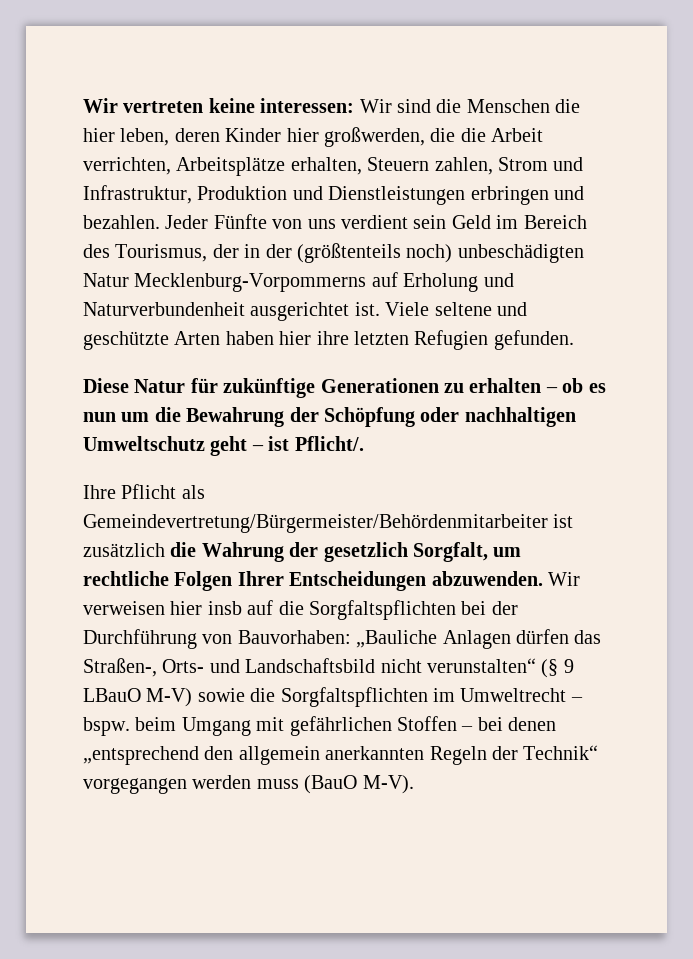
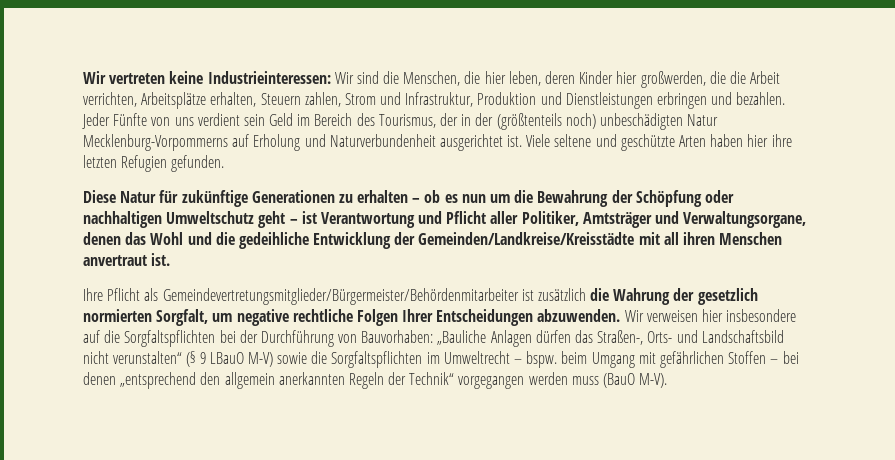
- Wir vertreten keine interessen: Wir sind die Menschen die hier leben, deren Kinder hier großwerden, die die Arbeit verrichten, Arbeitsplätze erhalten, Steuern zahlen, Strom und Infrastruktur, Produktion und Dienstleistungen erbringen und bezahlen.
+ Wir vertreten keine Industrieinteressen: Wir sind die Menschen, die hier leben, deren Kinder hier großwerden, die die Arbeit verrichten, Arbeitsplätze erhalten, Steuern zahlen, Strom und Infrastruktur, Produktion und Dienstleistungen erbringen und bezahlen.
- Diese Natur für zukünftige Generationen zu erhalten – ob es nun um die Bewahrung der Schöpfung oder nachhaltigen Umweltschutz geht – ist Pflicht/.
+ Diese Natur für zukünftige Generationen zu erhalten – ob es nun um die Bewahrung der Schöpfung oder nachhaltigen Umweltschutz geht – ist Verantwortung und Pflicht aller Politiker, Amtsträger und Verwaltungsorgane, denen das Wohl und die gedeihliche Entwicklung der Gemeinden/Landkreise/Kreisstädte mit all ihren Menschen anvertraut ist.
- Ihre Pflicht als Gemeindevertretung/Bürgermeister/Behördenmitarbeiter ist zusätzlich die Wahrung der gesetzlich Sorgfalt, um rechtliche Folgen Ihrer Entscheidungen abzuwenden.
+ Ihre Pflicht als Gemeindevertretungsmitglieder/Bürgermeister/Behördenmitarbeiter ist zusätzlich die Wahrung der gesetzlich normierten Sorgfalt, um negative rechtliche Folgen Ihrer Entscheidungen abzuwenden.
- Wir verweisen hier insb auf die Sorgfaltspflichten bei der Durchführung von Bauvorhaben: „Bauliche Anlagen dürfen das Straßen-, Orts- und Landschaftsbild nicht verunstalten“ (§ 9 LBauO M-V) sowie die Sorgfaltspflichten im Umweltrecht – bspw. beim Umgang mit gefährlichen Stoffen – bei denen „entsprechend den allgemein anerkannten Regeln der Technik“ vorgegangen werden muss (BauO M-V).
+ Wir verweisen hier insbesondere auf die Sorgfaltspflichten bei der Durchführung von Bauvorhaben: „Bauliche Anlagen dürfen das Straßen-, Orts- und Landschaftsbild nicht verunstalten“ (§ 9 LBauO M-V) sowie die Sorgfaltspflichten im Umweltrecht – bspw. beim Umgang mit gefährlichen Stoffen – bei denen „entsprechend den allgemein anerkannten Regeln der Technik“ vorgegangen werden muss (BauO M-V).

